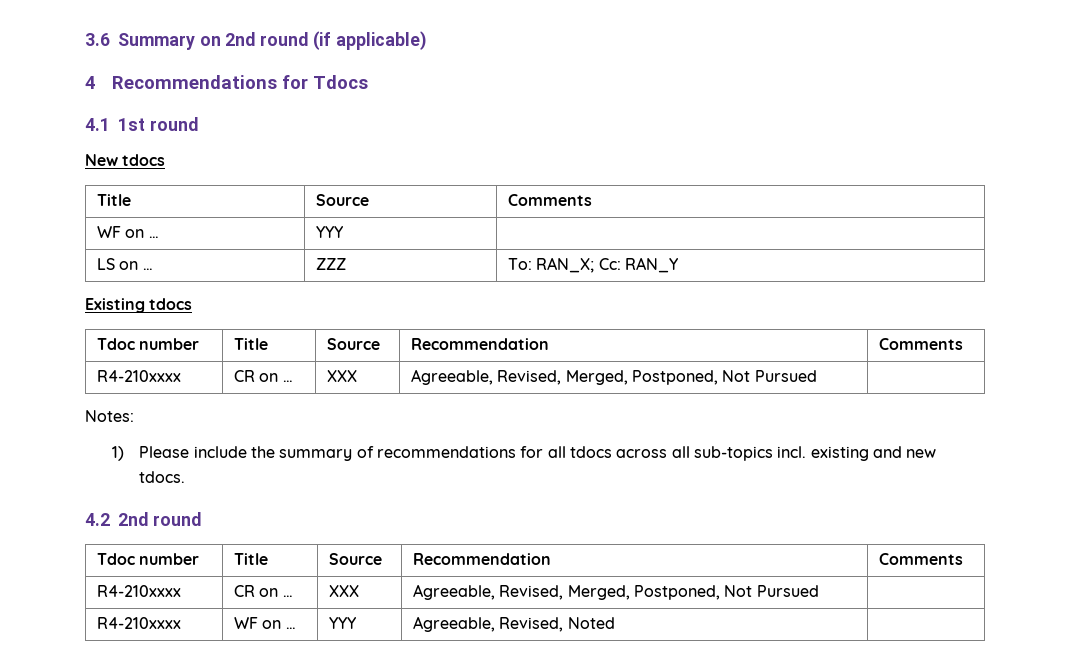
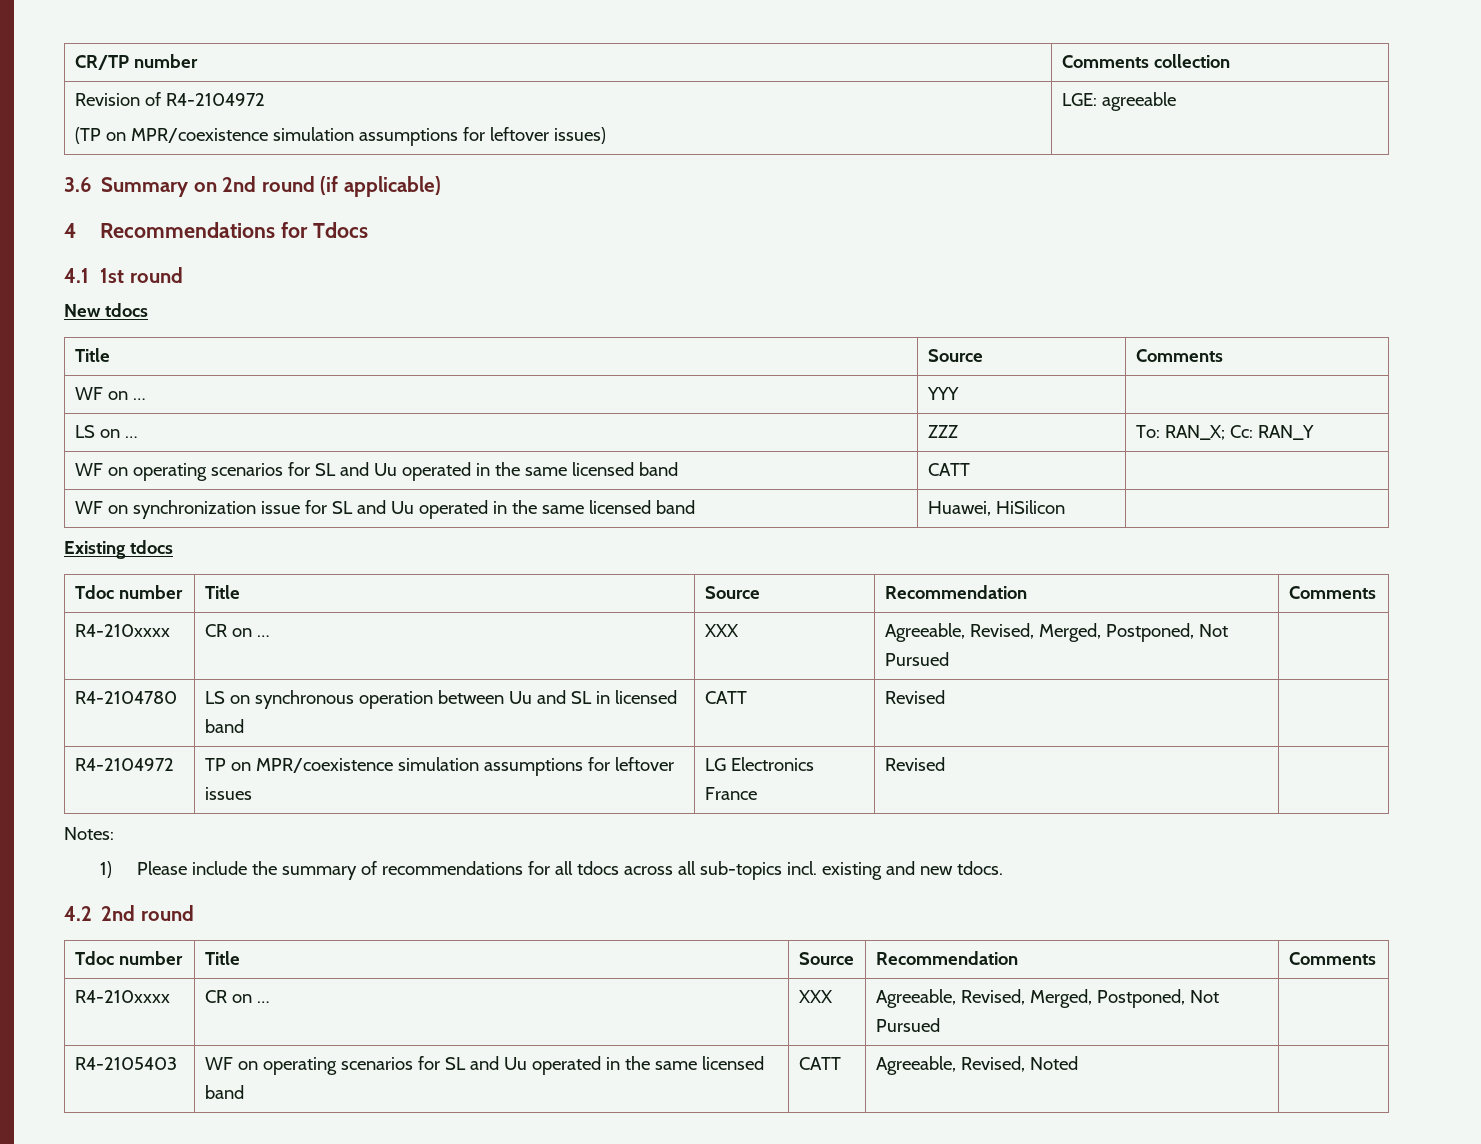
+ CR/TP number | Comments collection
+ Revision of R4-2104972
+ (TP on MPR/coexistence simulation assumptions for leftover issues) | LGE: agreeable
  LS on … | ZZZ | To: RAN_X; Cc: RAN_Y
+ WF on operating scenarios for SL and Uu operated in the same licensed band | CATT |
+ WF on synchronization issue for SL and Uu operated in the same licensed band | Huawei, HiSilicon |
+ R4-2104780 | LS on synchronous operation between Uu and SL in licensed band | CATT | Revised |
+ R4-2104972 | TP on MPR/coexistence simulation assumptions for leftover issues | LG Electronics France | Revised |
- R4-210xxxx | WF on … | YYY | Agreeable, Revised, Noted |
+ R4-2105403 | WF on operating scenarios for SL and Uu operated in the same licensed band | CATT | Agreeable, Revised, Noted |

